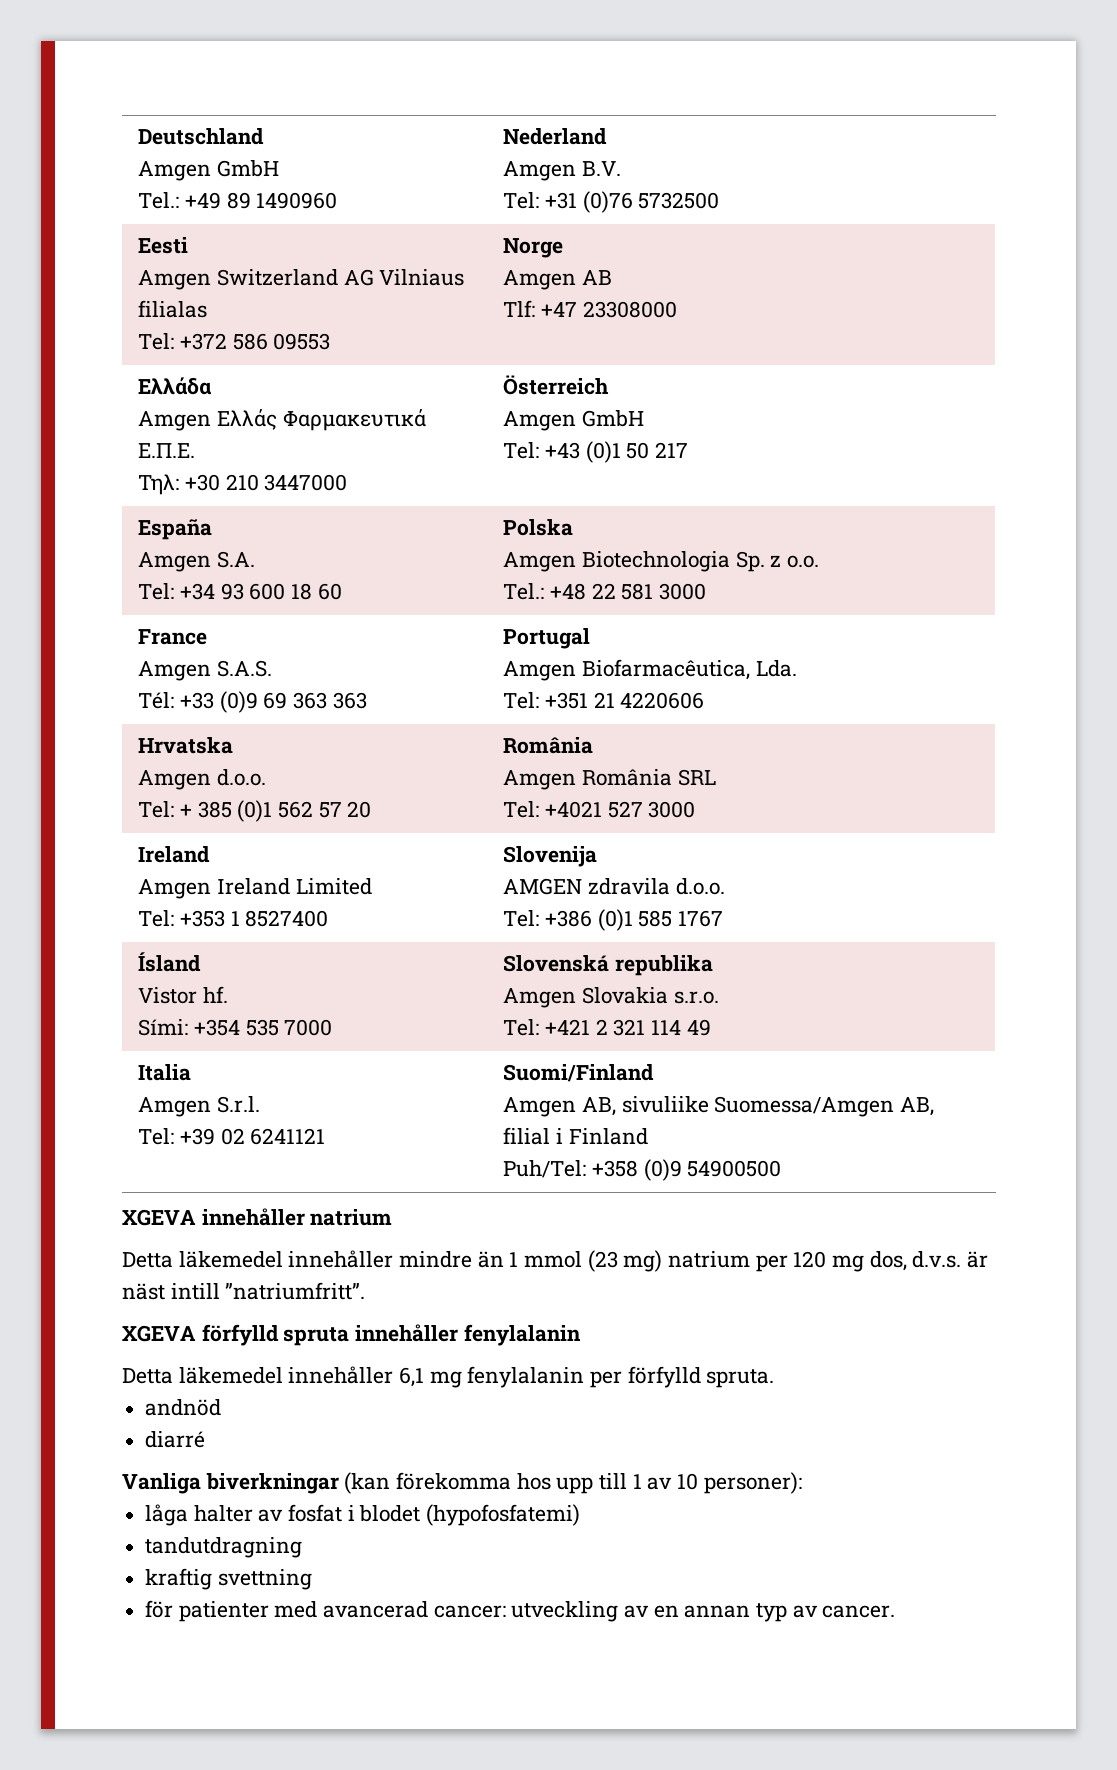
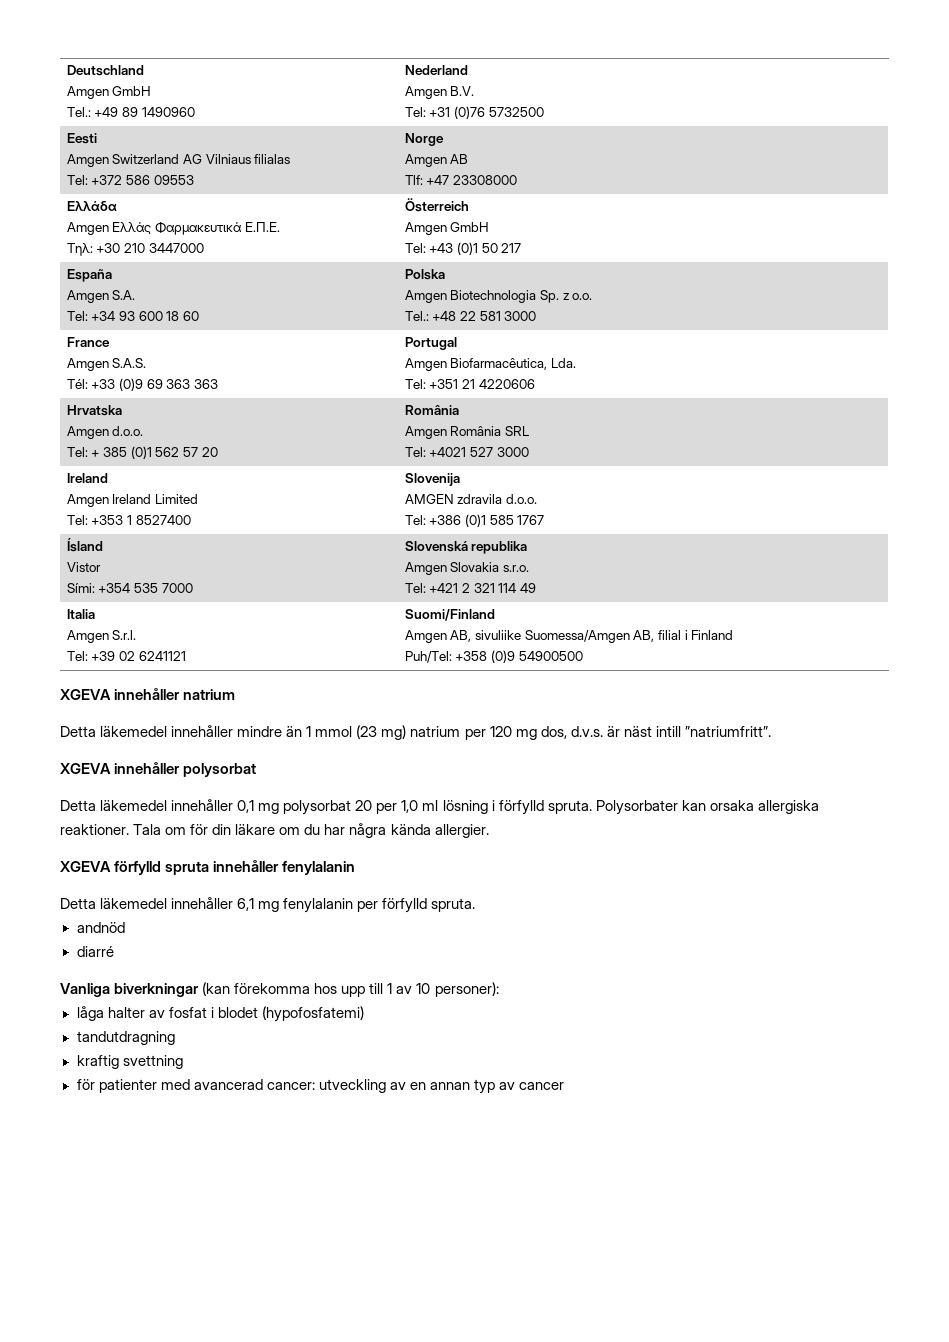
  Ísland
- Vistor hf.
+ Vistor
+ XGEVA innehåller polysorbat
+ Detta läkemedel innehåller 0,1 mg polysorbat 20 per 1,0 ml lösning i förfylld spruta. Polysorbater kan orsaka allergiska reaktioner. Tala om för din läkare om du har några kända allergier.
- för patienter med avancerad cancer: utveckling av en annan typ av cancer.
+ för patienter med avancerad cancer: utveckling av en annan typ av cancer

